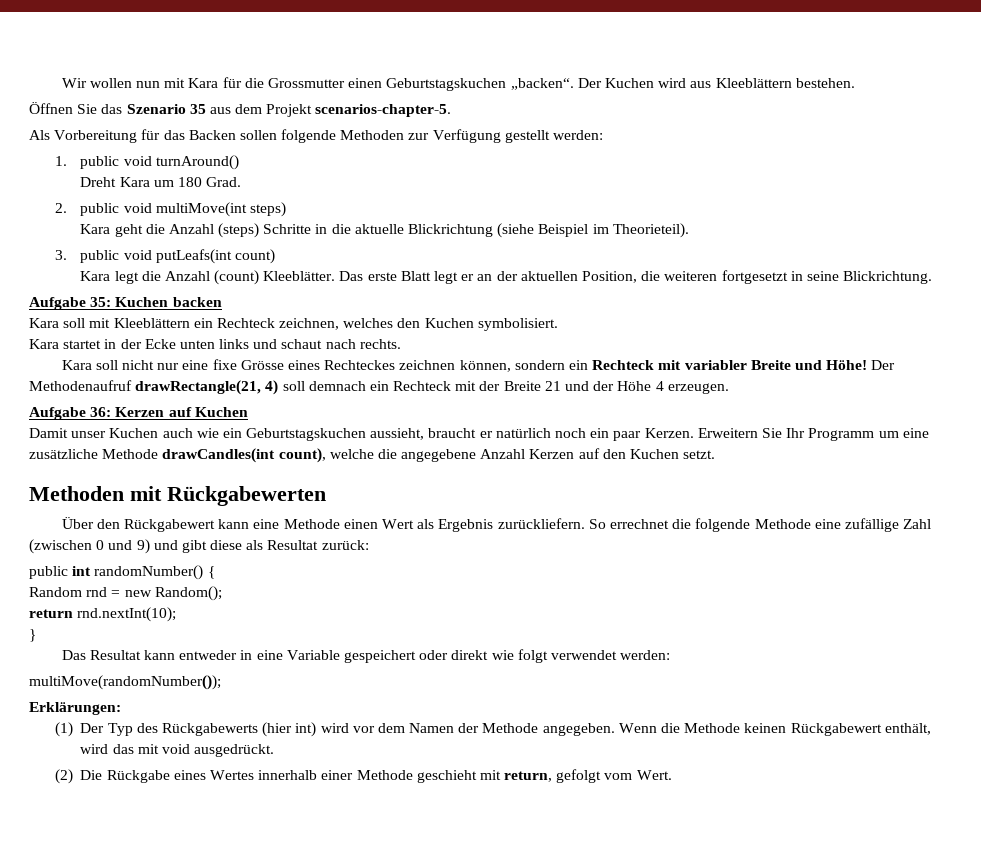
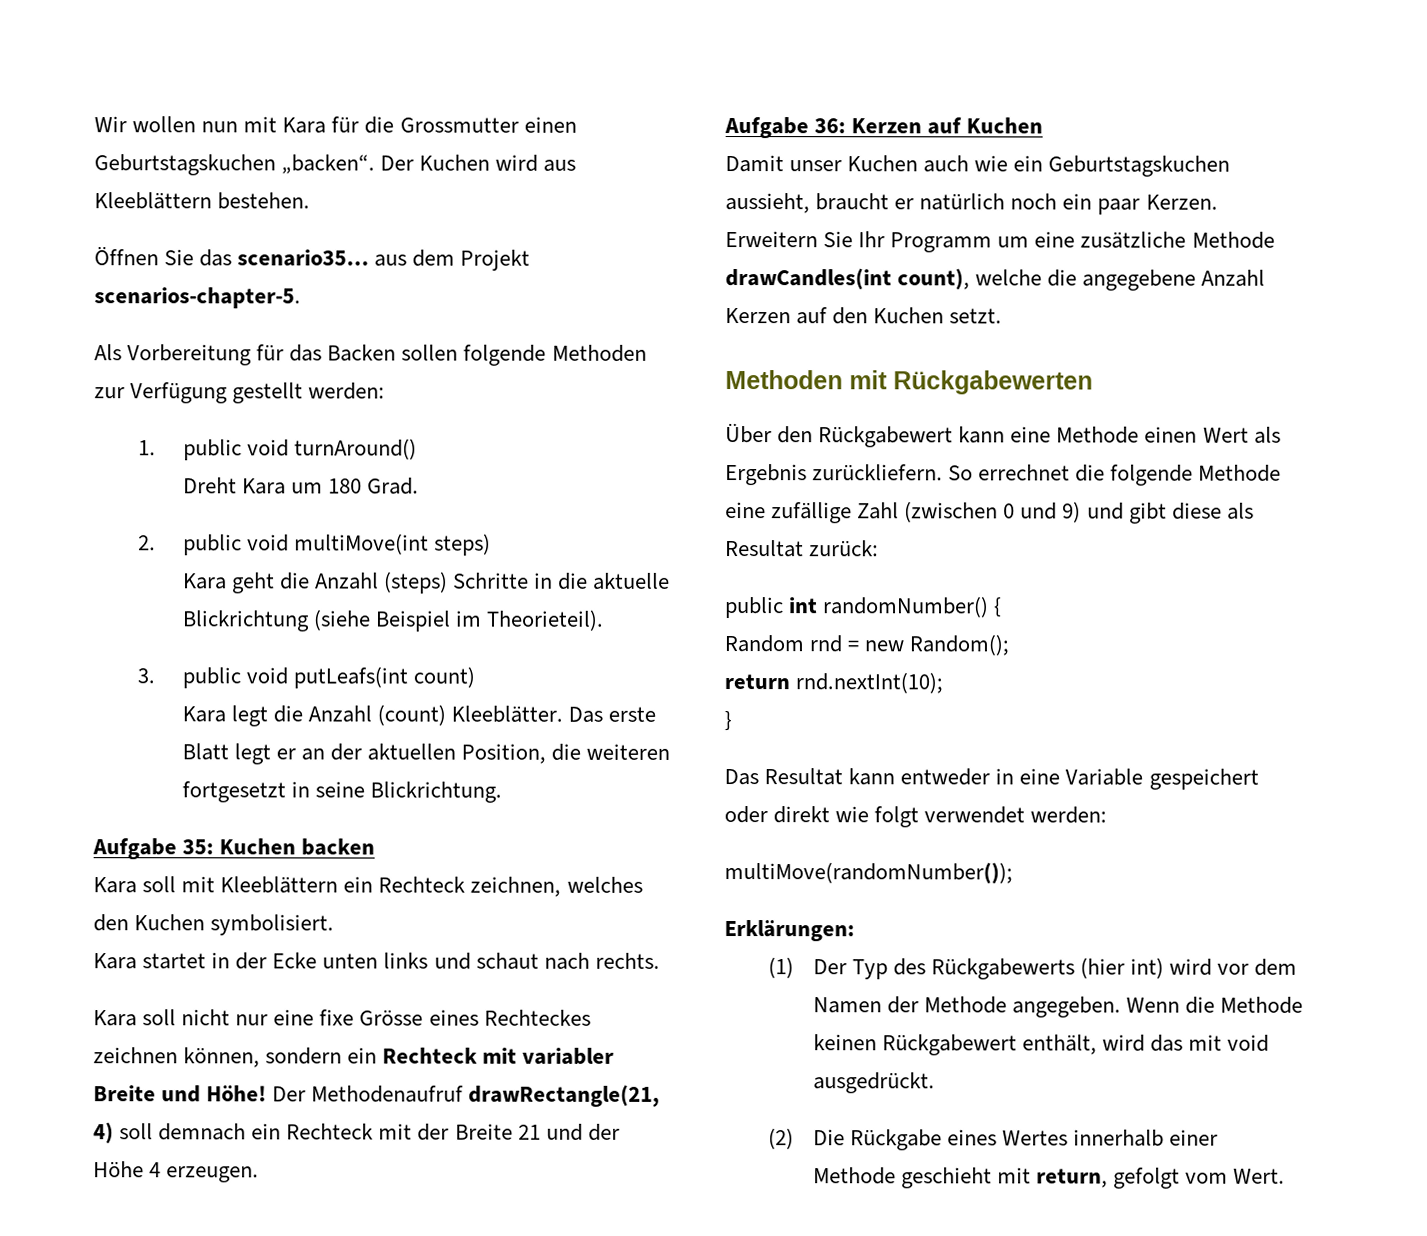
- Öffnen Sie das Szenario 35 aus dem Projekt scenarios-chapter-5.
+ Öffnen Sie das scenario35… aus dem Projekt scenarios-chapter-5.

